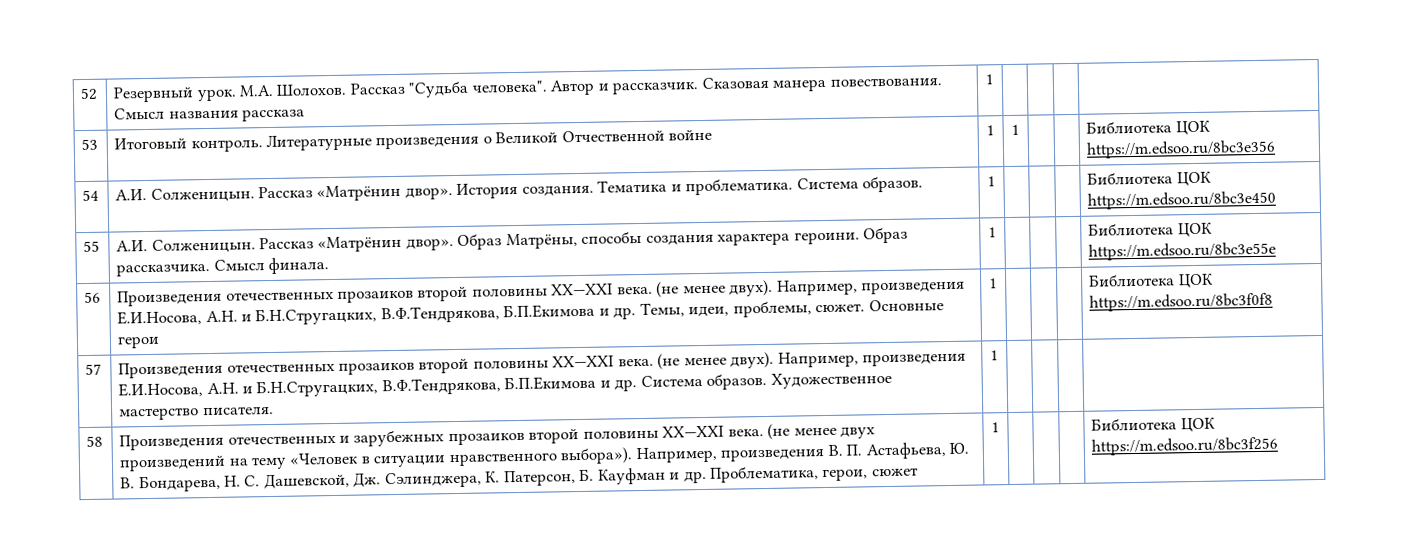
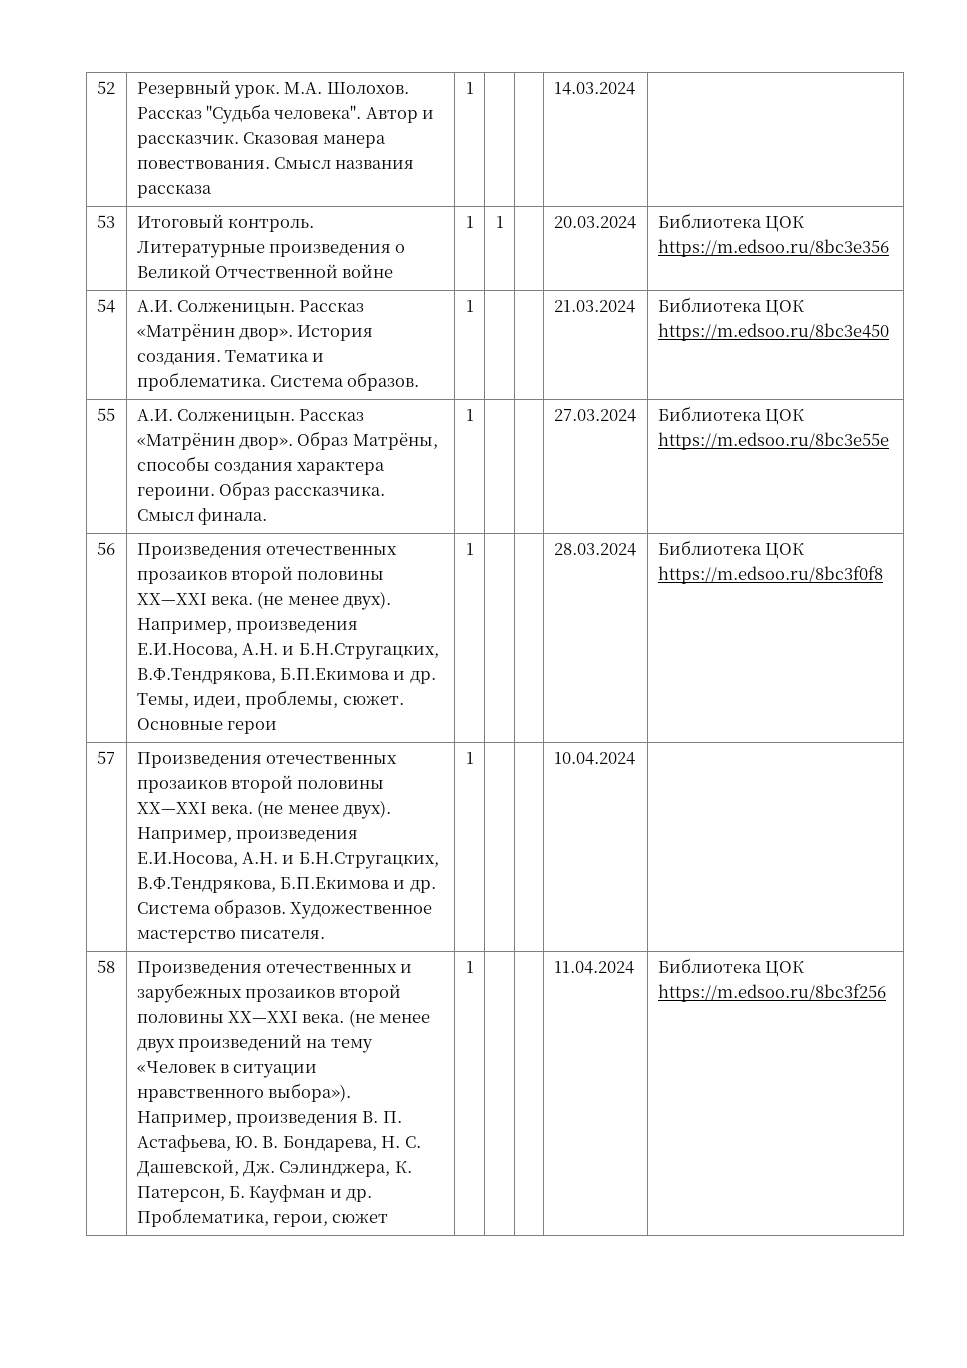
- 52 | Резервный урок. М.А. Шолохов. Рассказ "Судьба человека". Автор и рассказчик. Сказовая манера повествования. Смысл названия рассказа | 1 | | | |
+ 52 | Резервный урок. М.А. Шолохов. Рассказ "Судьба человека". Автор и рассказчик. Сказовая манера повествования. Смысл названия рассказа | 1 | | | 14.03.2024 |
- 53 | Итоговый контроль. Литературные произведения о Великой Отчественной войне | 1 | 1 | | | Библиотека ЦОК https://m.edsoo.ru/8bc3e356
+ 53 | Итоговый контроль. Литературные произведения о Великой Отчественной войне | 1 | 1 | | 20.03.2024 | Библиотека ЦОК https://m.edsoo.ru/8bc3e356
- 54 | А.И. Солженицын. Рассказ «Матрёнин двор». История создания. Тематика и проблематика. Система образов. | 1 | | | | Библиотека ЦОК https://m.edsoo.ru/8bc3e450
+ 54 | А.И. Солженицын. Рассказ «Матрёнин двор». История создания. Тематика и проблематика. Система образов. | 1 | | | 21.03.2024 | Библиотека ЦОК https://m.edsoo.ru/8bc3e450
- 55 | А.И. Солженицын. Рассказ «Матрёнин двор». Образ Матрёны, способы создания характера героини. Образ рассказчика. Смысл финала. | 1 | | | | Библиотека ЦОК https://m.edsoo.ru/8bc3e55e
+ 55 | А.И. Солженицын. Рассказ «Матрёнин двор». Образ Матрёны, способы создания характера героини. Образ рассказчика. Смысл финала. | 1 | | | 27.03.2024 | Библиотека ЦОК https://m.edsoo.ru/8bc3e55e
- 56 | Произведения отечественных прозаиков второй половины XX—XXI века. (не менее двух). Например, произведения Е.И.Носова, А.Н. и Б.Н.Стругацких, В.Ф.Тендрякова, Б.П.Екимова и др. Темы, идеи, проблемы, сюжет. Основные герои | 1 | | | | Библиотека ЦОК https://m.edsoo.ru/8bc3f0f8
+ 56 | Произведения отечественных прозаиков второй половины XX—XXI века. (не менее двух). Например, произведения Е.И.Носова, А.Н. и Б.Н.Стругацких, В.Ф.Тендрякова, Б.П.Екимова и др. Темы, идеи, проблемы, сюжет. Основные герои | 1 | | | 28.03.2024 | Библиотека ЦОК https://m.edsoo.ru/8bc3f0f8
- 57 | Произведения отечественных прозаиков второй половины XX—XXI века. (не менее двух). Например, произведения Е.И.Носова, А.Н. и Б.Н.Стругацких, В.Ф.Тендрякова, Б.П.Екимова и др. Система образов. Художественное мастерство писателя. | 1 | | | |
+ 57 | Произведения отечественных прозаиков второй половины XX—XXI века. (не менее двух). Например, произведения Е.И.Носова, А.Н. и Б.Н.Стругацких, В.Ф.Тендрякова, Б.П.Екимова и др. Система образов. Художественное мастерство писателя. | 1 | | | 10.04.2024 |
+ 11.04.2024

